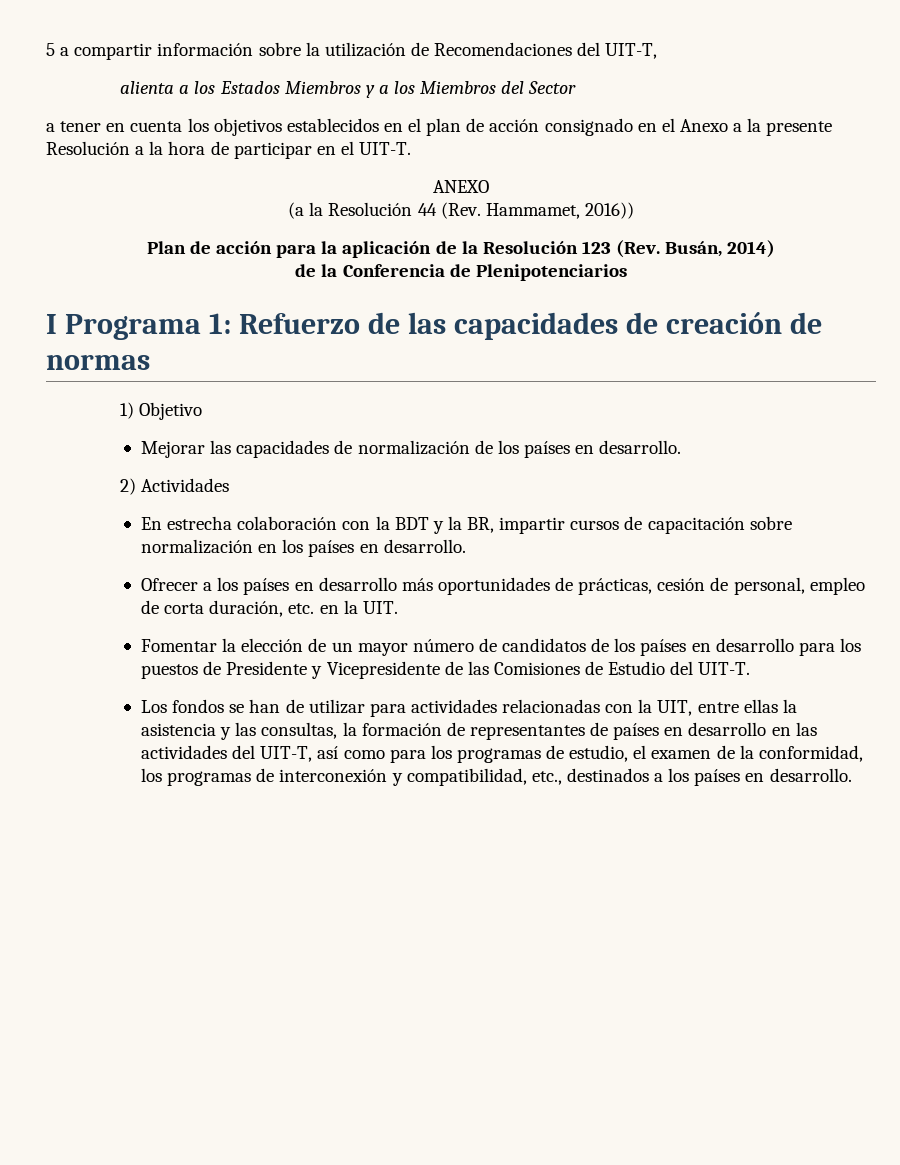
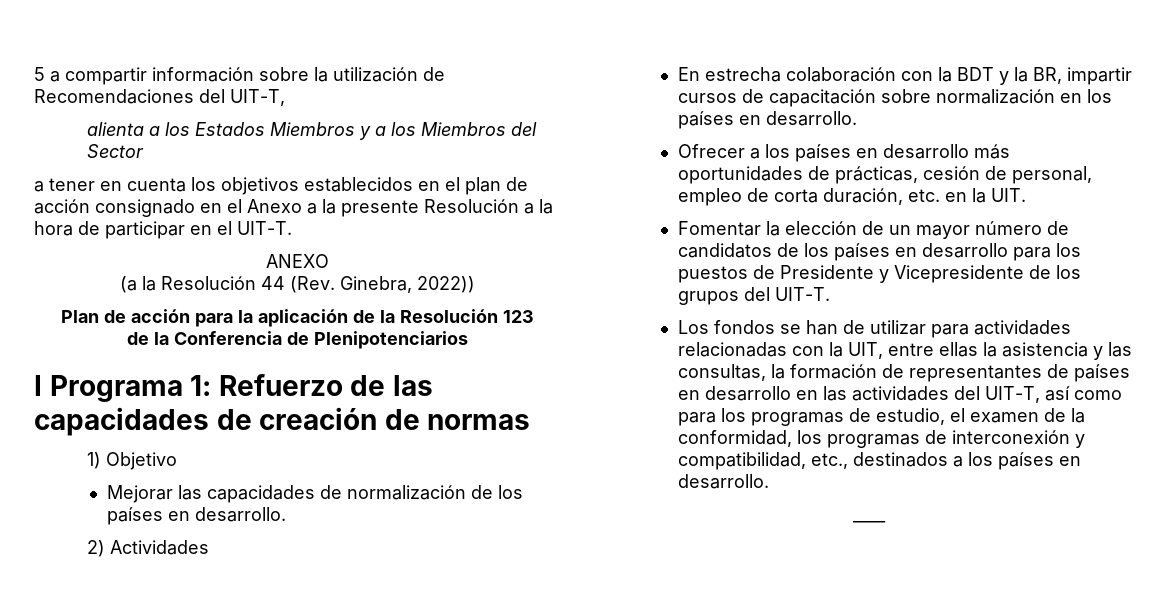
- (a la Resolución 44 (Rev. Hammamet, 2016))
+ (a la Resolución 44 (Rev. Ginebra, 2022))
- Plan de acción para la aplicación de la Resolución 123 (Rev. Busán, 2014)
+ Plan de acción para la aplicación de la Resolución 123
- Fomentar la elección de un mayor número de candidatos de los países en desarrollo para los puestos de Presidente y Vicepresidente de las Comisiones de Estudio del UIT-T.
+ Fomentar la elección de un mayor número de candidatos de los países en desarrollo para los puestos de Presidente y Vicepresidente de los grupos del UIT-T.
+ ____

